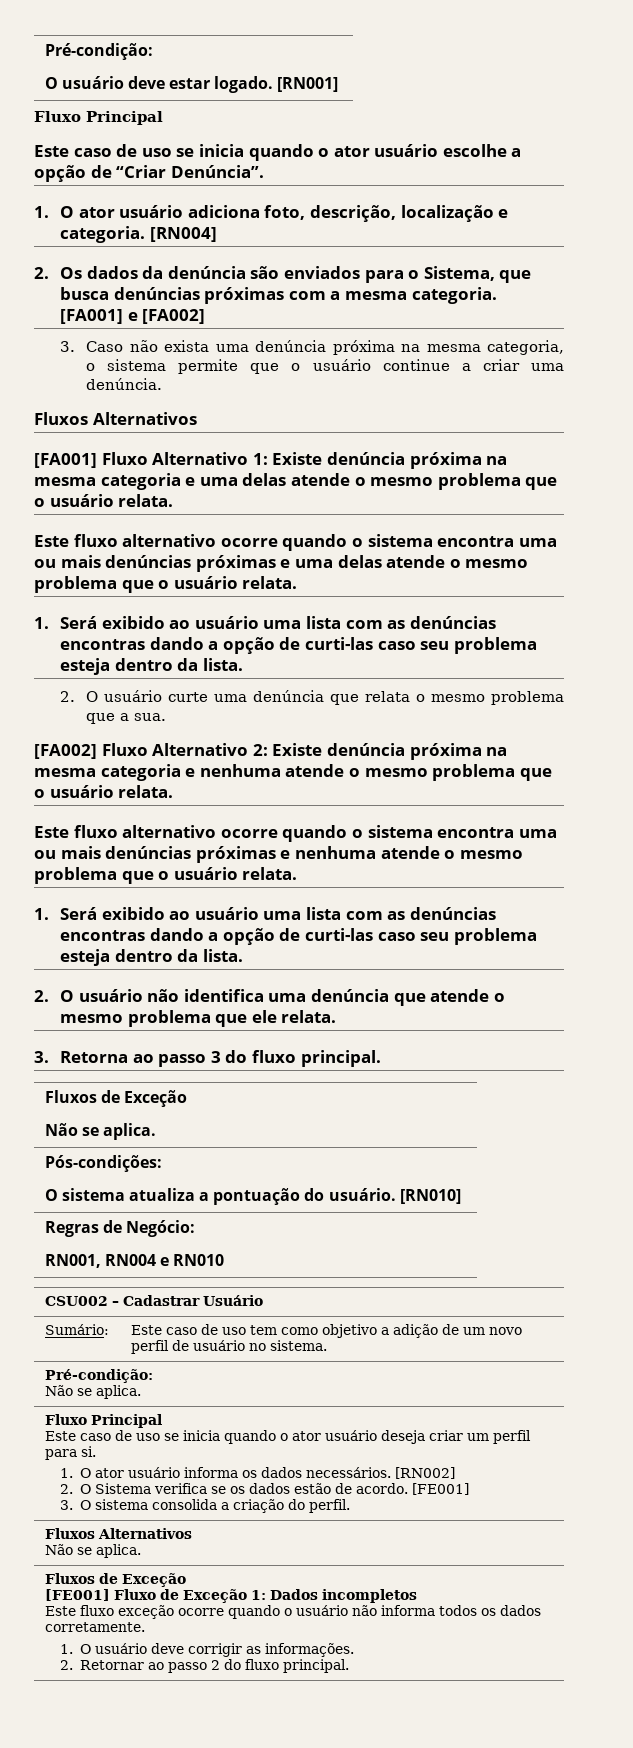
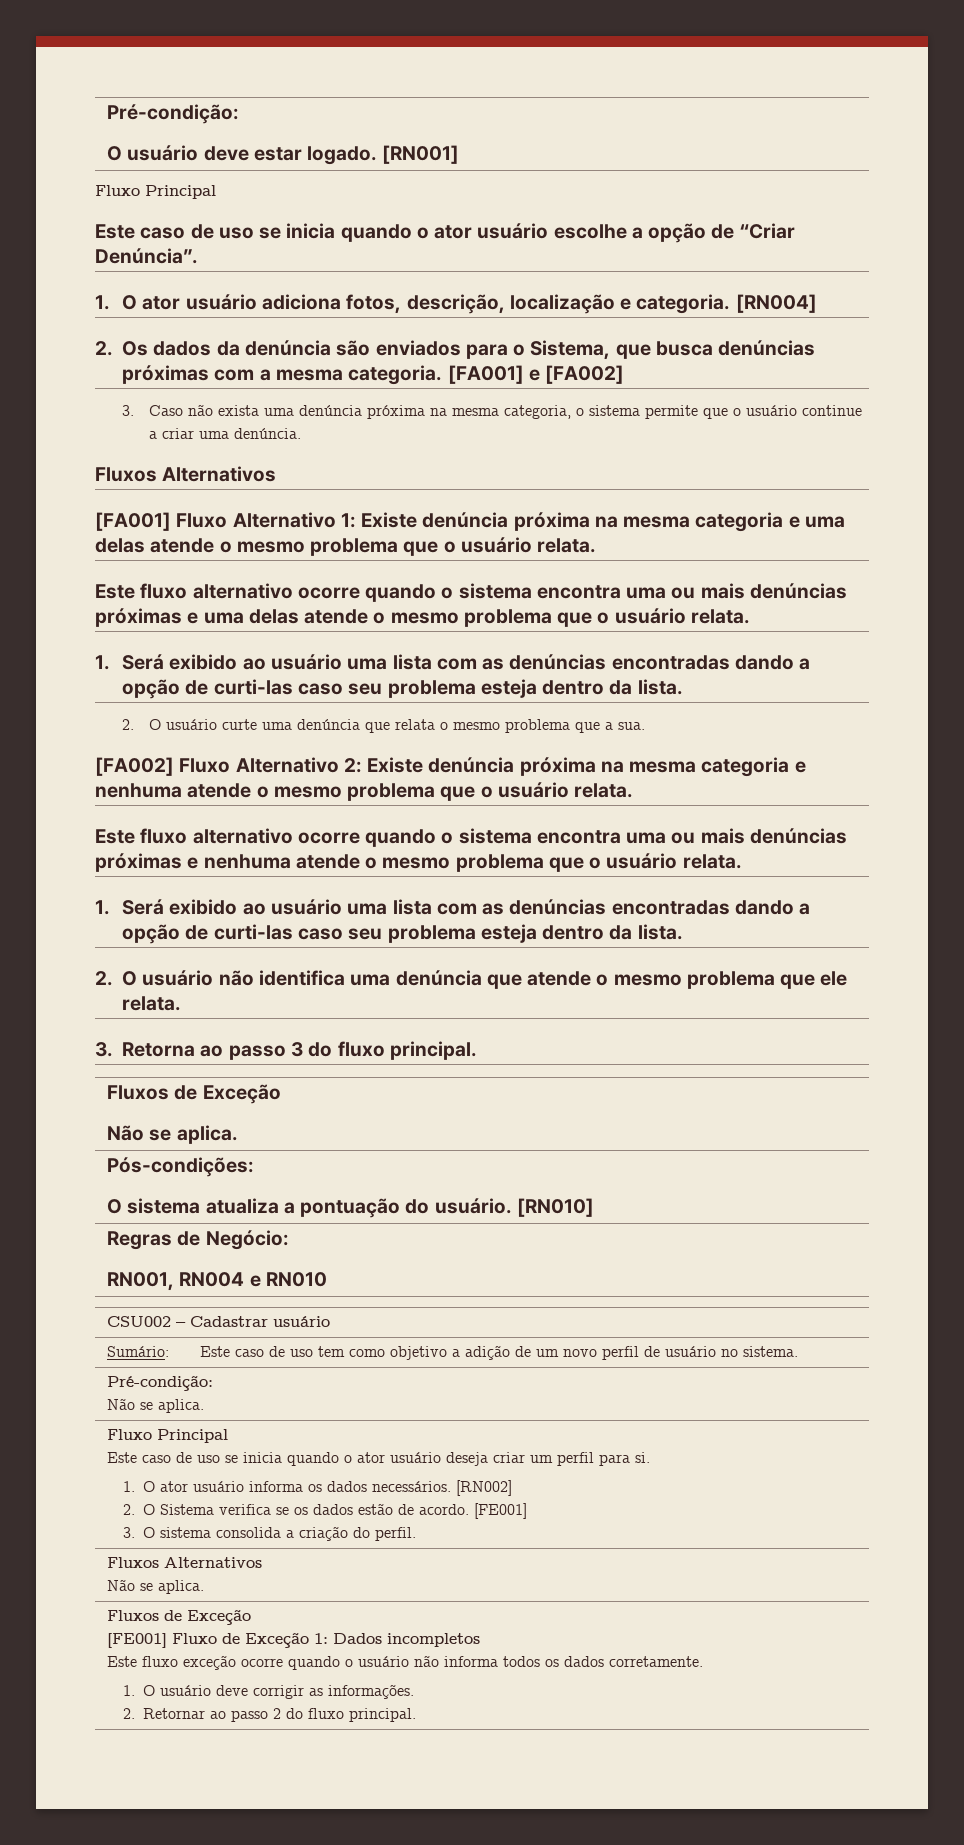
- 1. O ator usuário adiciona foto, descrição, localização e categoria.
+ 1. O ator usuário adiciona fotos, descrição, localização e categoria.
  Este fluxo alternativo ocorre quando o sistema encontra uma ou mais denúncias próximas e uma delas atende o mesmo problema que o usuário relata.
- 1. Será exibido ao usuário uma lista com as denúncias encontras dando a opção de curti-las caso seu problema esteja dentro da lista.
+ 1. Será exibido ao usuário uma lista com as denúncias encontradas dando a opção de curti-las caso seu problema esteja dentro da lista.
  Este fluxo alternativo ocorre quando o sistema encontra uma ou mais denúncias próximas e nenhuma atende o mesmo problema que o usuário relata.
- 1. Será exibido ao usuário uma lista com as denúncias encontras dando a opção de curti-las caso seu problema esteja dentro da lista.
+ 1. Será exibido ao usuário uma lista com as denúncias encontradas dando a opção de curti-las caso seu problema esteja dentro da lista.
- CSU002 – Cadastrar Usuário
+ CSU002 – Cadastrar usuário

